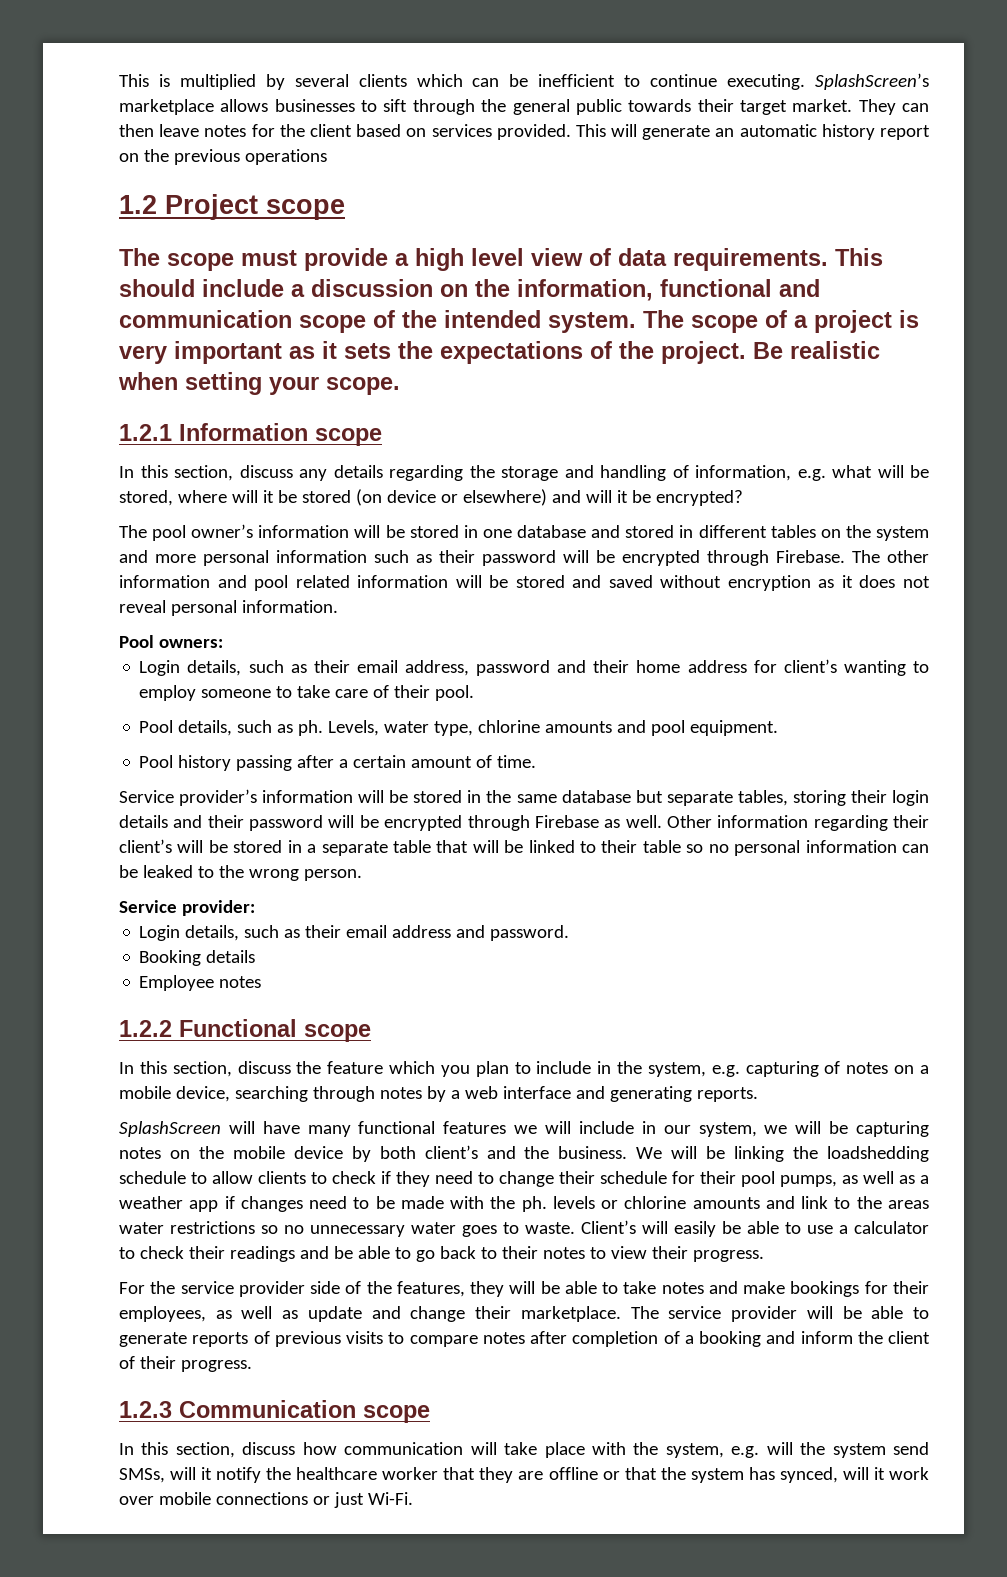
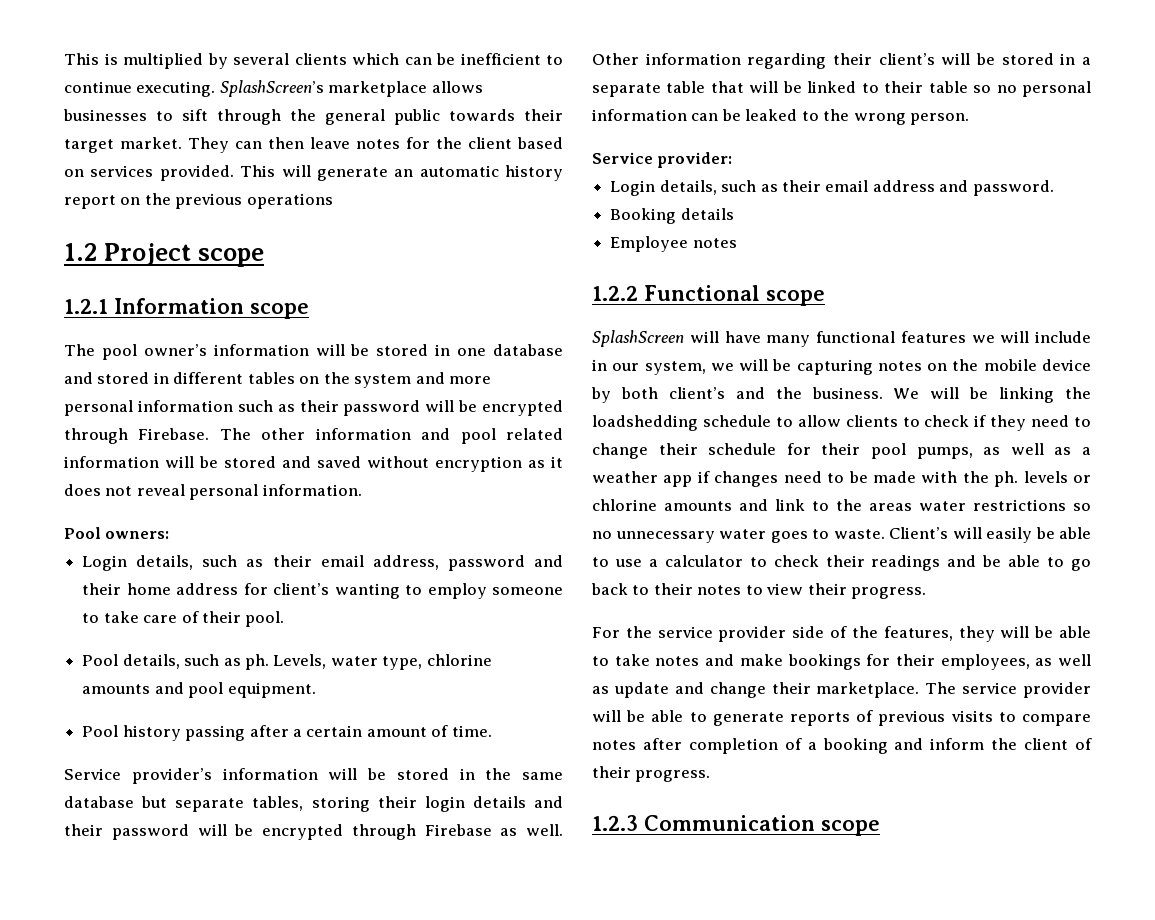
- The scope must provide a high level view of data requirements. This should include a discussion on the information, functional and communication scope of the intended system. The scope of a project is very important as it sets the expectations of the project. Be realistic when setting your scope.
  1.2.1 Information scope
- In this section, discuss any details regarding the storage and handling of information, e.g. what will be stored, where will it be stored (on device or elsewhere) and will it be encrypted?
- In this section, discuss the feature which you plan to include in the system, e.g. capturing of notes on a mobile device, searching through notes by a web interface and generating reports.
- In this section, discuss how communication will take place with the system, e.g. will the system send SMSs, will it notify the healthcare worker that they are offline or that the system has synced, will it work over mobile connections or just Wi-Fi.

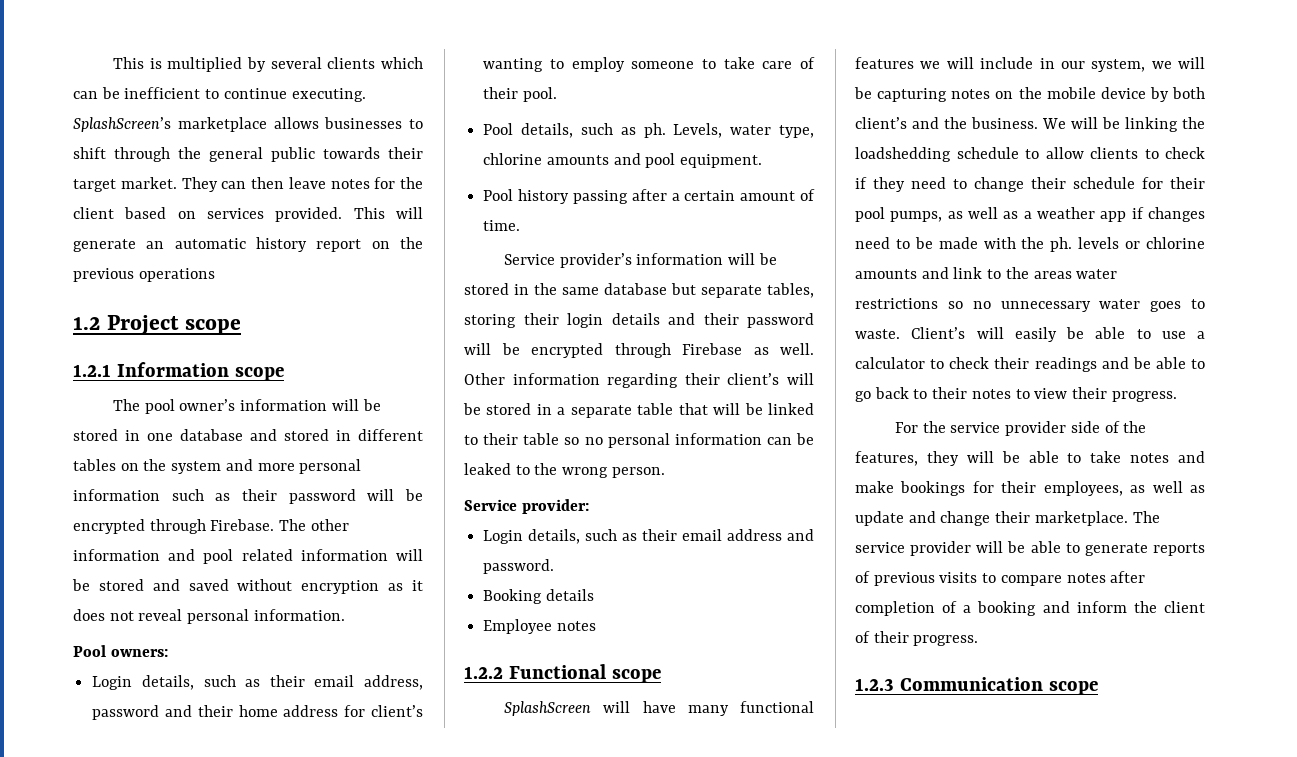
- SplashScreen’s marketplace allows businesses to sift through the general public towards their target market.
+ SplashScreen’s marketplace allows businesses to shift through the general public towards their target market.

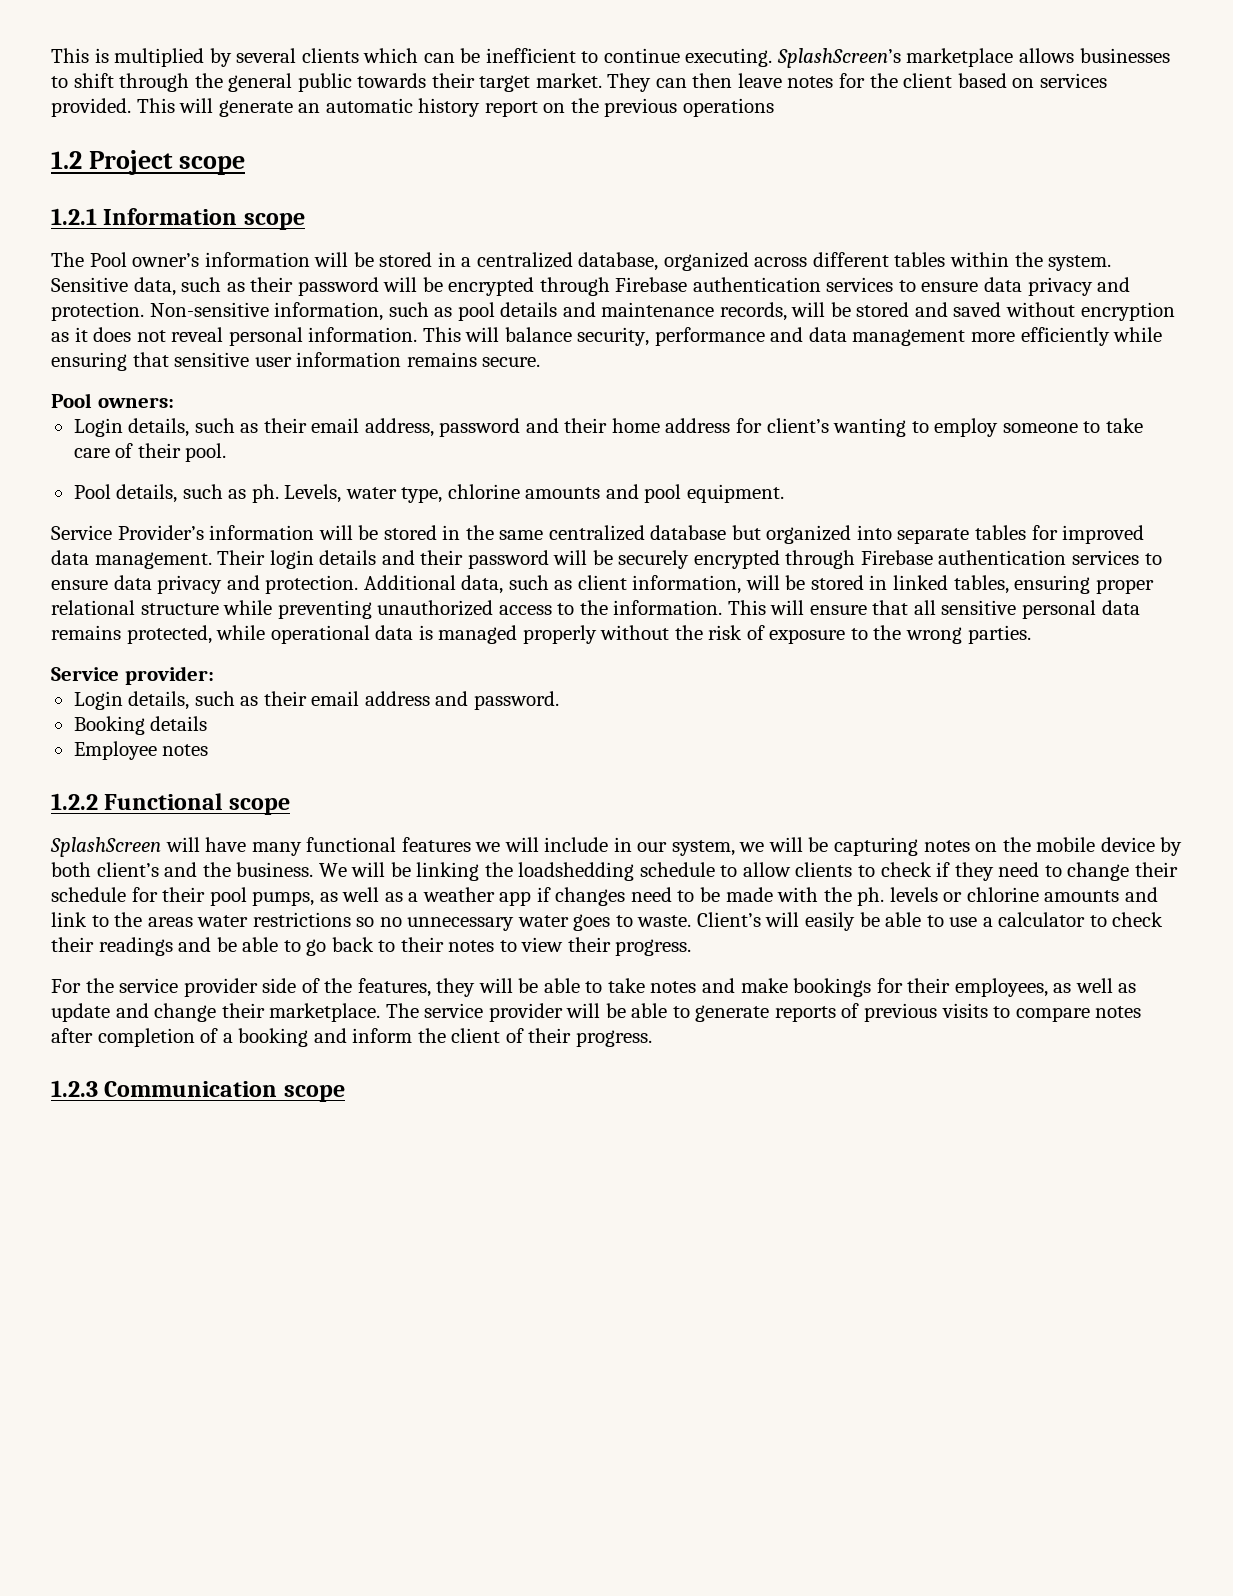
- The pool owner’s information will be stored in one database and stored in different tables on the system and more personal information such as their password will be encrypted through Firebase. The other information and pool related information will be stored and saved without encryption as it does not reveal personal information.
+ The Pool owner’s information will be stored in a centralized database, organized across different tables within the system. Sensitive data, such as their password will be encrypted through Firebase authentication services to ensure data privacy and protection. Non-sensitive information, such as pool details and maintenance records, will be stored and saved without encryption as it does not reveal personal information. This will balance security, performance and data management more efficiently while ensuring that sensitive user information remains secure.
- Pool history passing after a certain amount of time.
- Service provider’s information will be stored in the same database but separate tables, storing their login details and their password will be encrypted through Firebase as well. Other information regarding their client’s will be stored in a separate table that will be linked to their table so no personal information can be leaked to the wrong person.
+ Service Provider’s information will be stored in the same centralized database but organized into separate tables for improved data management. Their login details and their password will be securely encrypted through Firebase authentication services to ensure data privacy and protection. Additional data, such as client information, will be stored in linked tables, ensuring proper relational structure while preventing unauthorized access to the information. This will ensure that all sensitive personal data remains protected, while operational data is managed properly without the risk of exposure to the wrong parties.

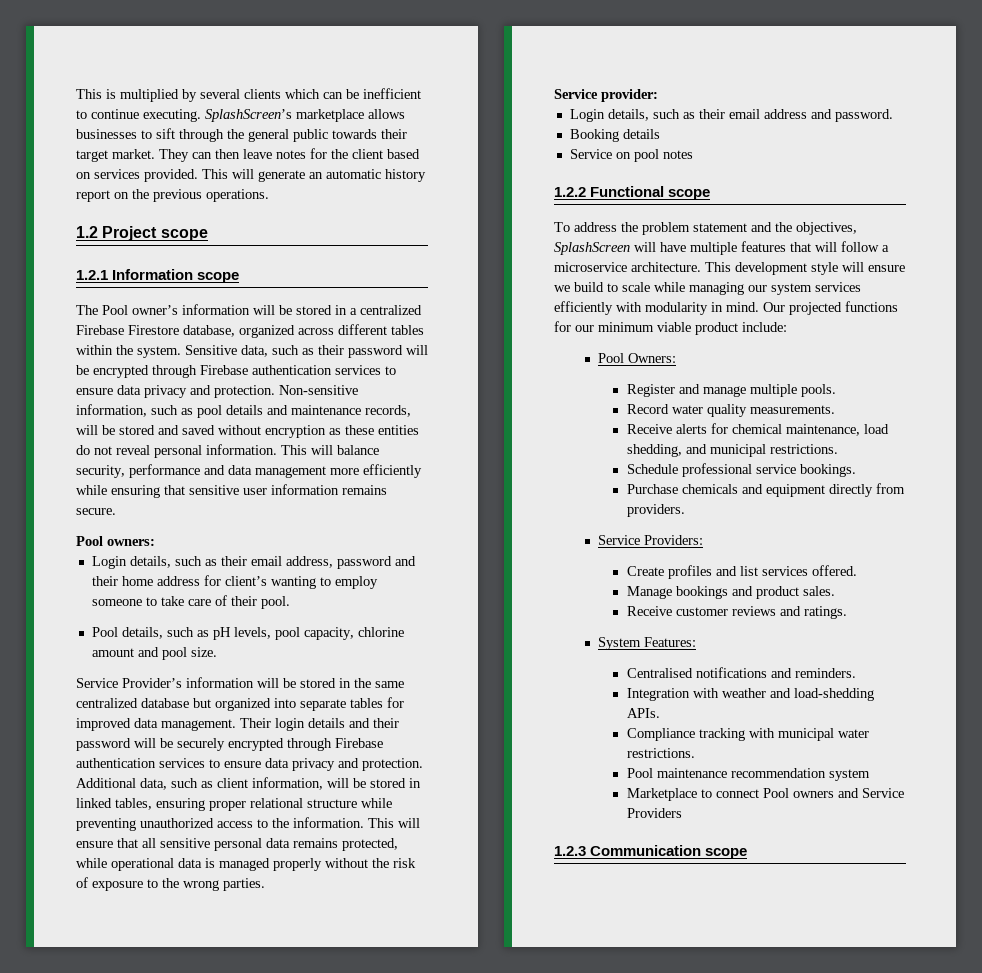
- SplashScreen’s marketplace allows businesses to shift through the general public towards their target market.
+ SplashScreen’s marketplace allows businesses to sift through the general public towards their target market.
- This will generate an automatic history report on the previous operations
+ This will generate an automatic history report on the previous operations.
- The Pool owner’s information will be stored in a centralized database, organized across different tables within the system.
+ The Pool owner’s information will be stored in a centralized Firebase Firestore database, organized across different tables within the system.
- Non-sensitive information, such as pool details and maintenance records, will be stored and saved without encryption as it does not reveal personal information.
+ Non-sensitive information, such as pool details and maintenance records, will be stored and saved without encryption as these entities do not reveal personal information.
- Pool details, such as ph. Levels, water type, chlorine amounts and pool equipment.
+ Pool details, such as pH levels, pool capacity, chlorine amount and pool size.
- Employee notes
+ Service on pool notes
- SplashScreen will have many functional features we will include in our system, we will be capturing notes on the mobile device by both client’s and the business. We will be linking the loadshedding schedule to allow clients to check if they need to change their schedule for their pool pumps, as well as a weather app if changes need to be made with the ph. levels or chlorine amounts and link to the areas water restrictions so no unnecessary water goes to waste. Client’s will easily be able to use a calculator to check their readings and be able to go back to their notes to view their progress.
- For the service provider side of the features, they will be able to take notes and make bookings for their employees, as well as update and change their marketplace. The service provider will be able to generate reports of previous visits to compare notes after completion of a booking and inform the client of their progress.
+ To address the problem statement and the objectives, SplashScreen will have multiple features that will follow a microservice architecture. This development style will ensure we build to scale while managing our system services efficiently with modularity in mind. Our projected functions for our minimum viable product include:
+ Pool Owners:
+ Register and manage multiple pools.
+ Record water quality measurements.
+ Receive alerts for chemical maintenance, load shedding, and municipal restrictions.
+ Schedule professional service bookings.
+ Purchase chemicals and equipment directly from providers.
+ Service Providers:
+ Create profiles and list services offered.
+ Manage bookings and product sales.
+ Receive customer reviews and ratings.
+ System Features:
+ Centralised notifications and reminders.
+ Integration with weather and load-shedding APIs.
+ Compliance tracking with municipal water restrictions.
+ Pool maintenance recommendation system
+ Marketplace to connect Pool owners and Service Providers

